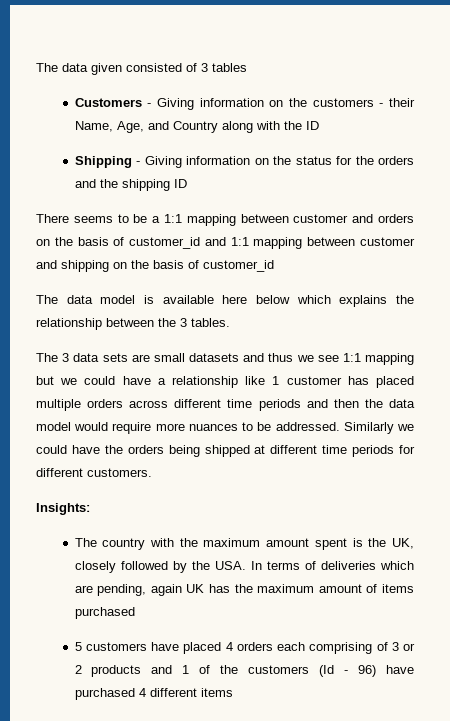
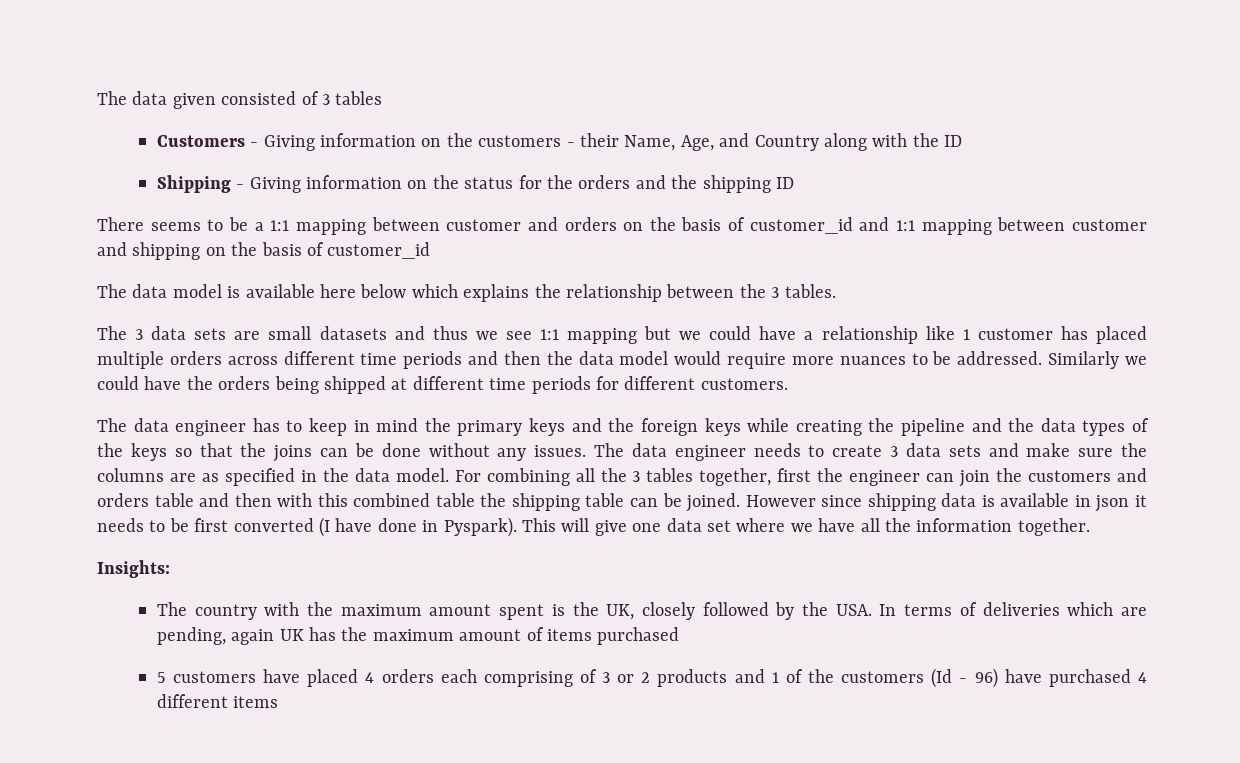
+ The data engineer has to keep in mind the primary keys and the foreign keys while creating the pipeline and the data types of the keys so that the joins can be done without any issues. The data engineer needs to create 3 data sets and make sure the columns are as specified in the data model. For combining all the 3 tables together, first the engineer can join the customers and orders table and then with this combined table the shipping table can be joined. However since shipping data is available in json it needs to be first converted (I have done in Pyspark). This will give one data set where we have all the information together.

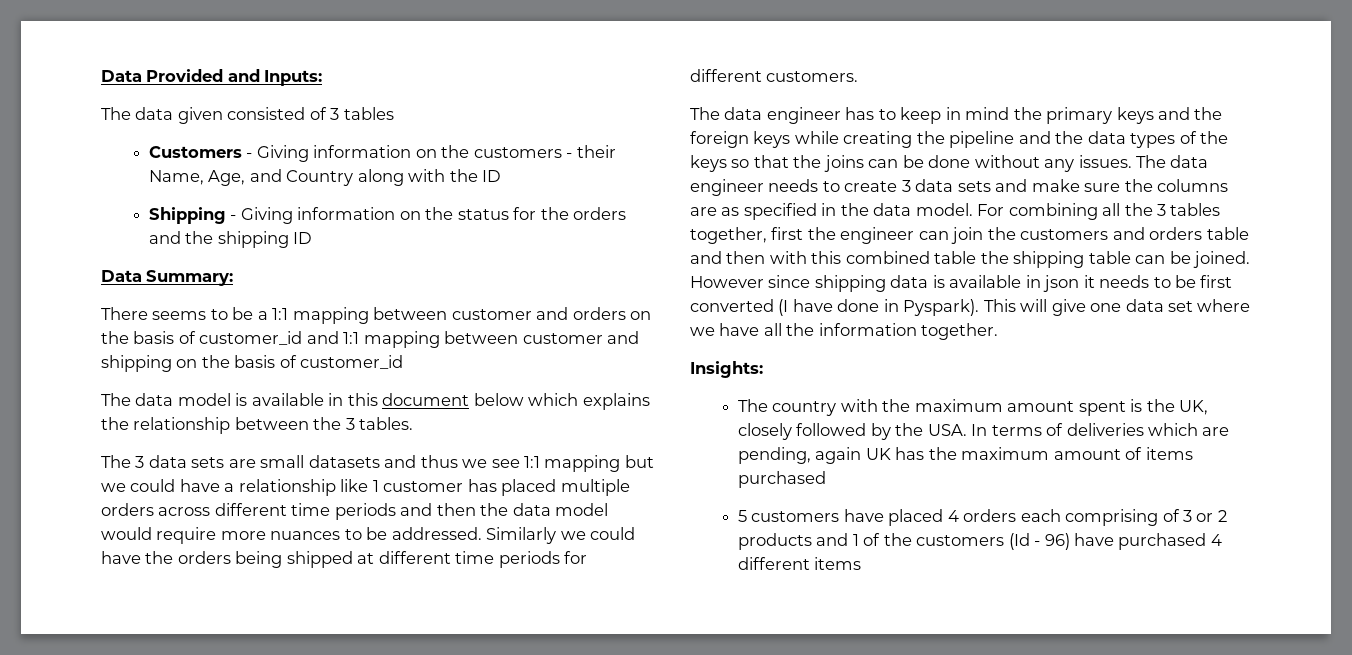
+ Data Provided and Inputs:
+ Data Summary:
- The data model is available here below which explains the relationship between the 3 tables.
+ The data model is available in this document below which explains the relationship between the 3 tables.

